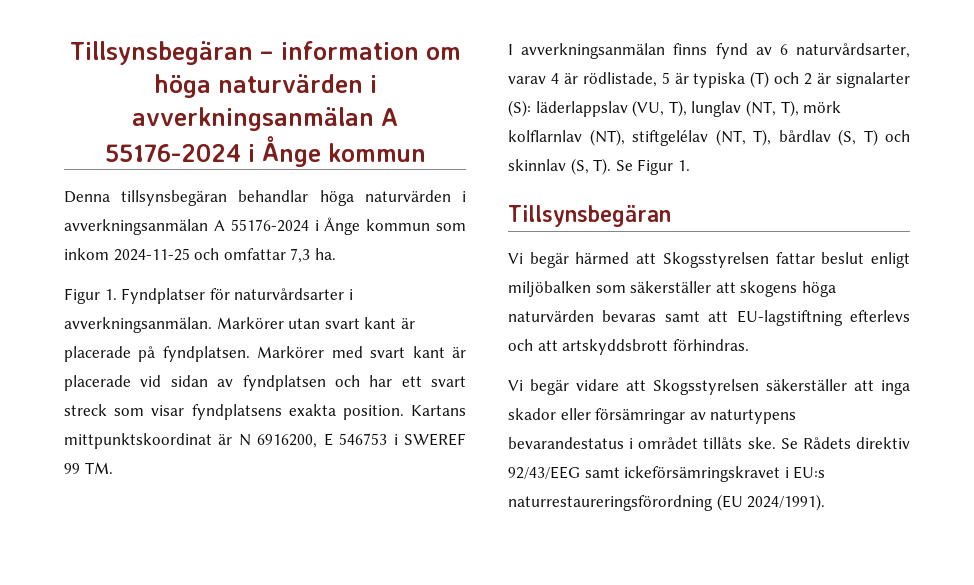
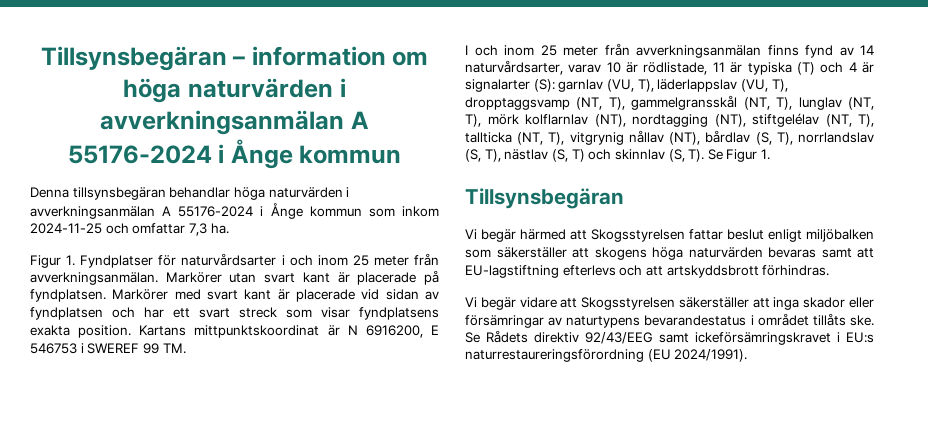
- Figur 1. Fyndplatser för naturvårdsarter i avverkningsanmälan.
+ Figur 1. Fyndplatser för naturvårdsarter i och inom 25 meter från avverkningsanmälan.
- I avverkningsanmälan finns fynd av 6 naturvårdsarter, varav 4 är rödlistade, 5 är typiska (T) och 2 är signalarter (S): läderlappslav (VU, T), lunglav (NT, T), mörk kolflarnlav (NT), stiftgelélav (NT, T), bårdlav (S, T) och skinnlav (S, T). Se Figur 1.
+ I och inom 25 meter från avverkningsanmälan finns fynd av 14 naturvårdsarter, varav 10 är rödlistade, 11 är typiska (T) och 4 är signalarter (S): garnlav (VU, T), läderlappslav (VU, T), dropptaggsvamp (NT, T), gammelgransskål (NT, T), lunglav (NT, T), mörk kolflarnlav (NT), nordtagging (NT), stiftgelélav (NT, T), tallticka (NT, T), vitgrynig nållav (NT), bårdlav (S, T), norrlandslav (S, T), nästlav (S, T) och skinnlav (S, T). Se Figur 1.

